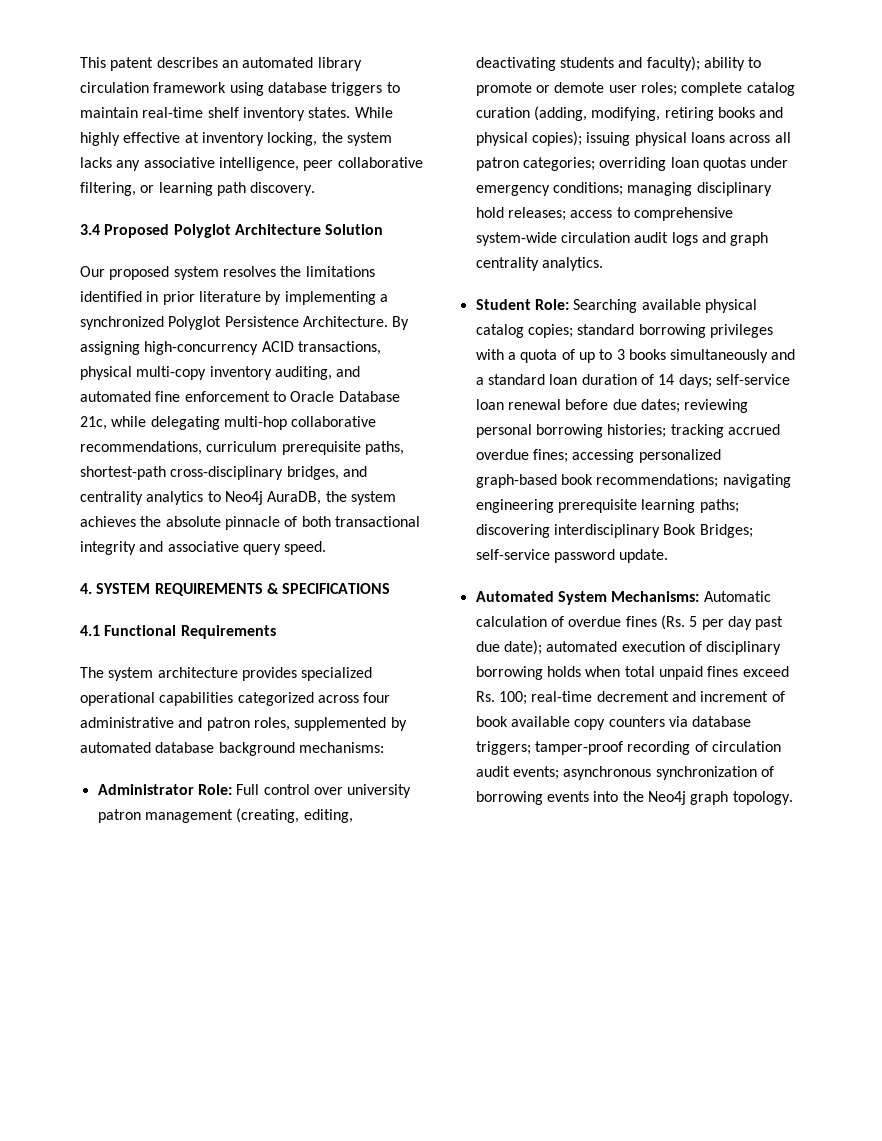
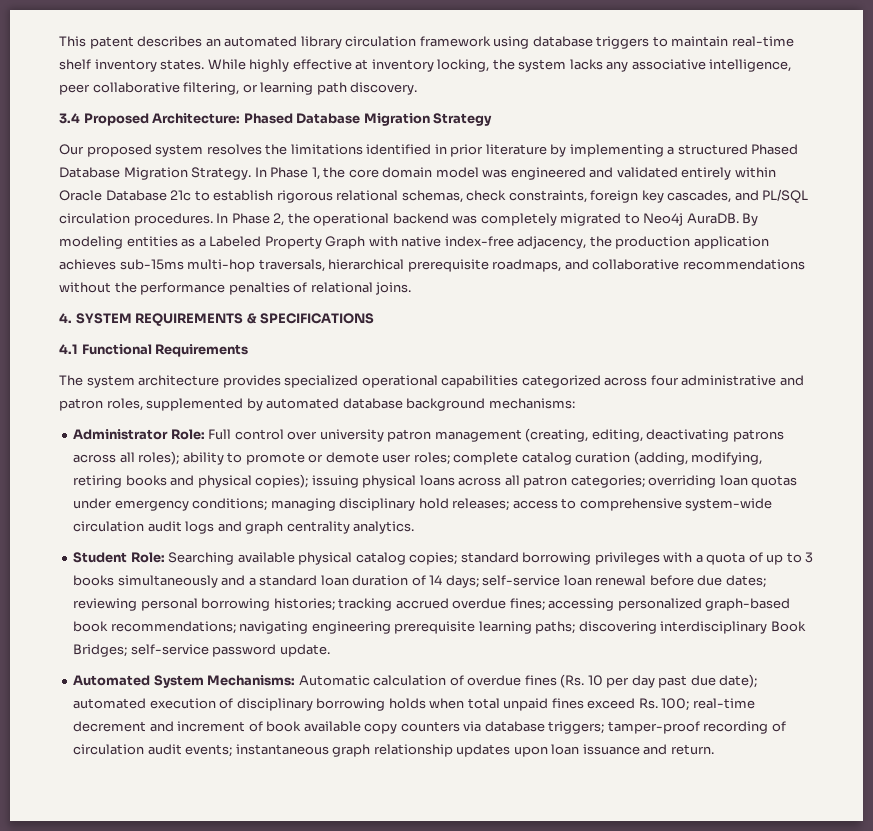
- 3.4 Proposed Polyglot Architecture Solution
+ 3.4 Proposed Architecture: Phased Database Migration Strategy
- Our proposed system resolves the limitations identified in prior literature by implementing a synchronized Polyglot Persistence Architecture. By assigning high-concurrency ACID transactions, physical multi-copy inventory auditing, and automated fine enforcement to Oracle Database 21c, while delegating multi-hop collaborative recommendations, curriculum prerequisite paths, shortest-path cross-disciplinary bridges, and centrality analytics to Neo4j AuraDB, the system achieves the absolute pinnacle of both transactional integrity and associative query speed.
+ Our proposed system resolves the limitations identified in prior literature by implementing a structured Phased Database Migration Strategy. In Phase 1, the core domain model was engineered and validated entirely within Oracle Database 21c to establish rigorous relational schemas, check constraints, foreign key cascades, and PL/SQL circulation procedures. In Phase 2, the operational backend was completely migrated to Neo4j AuraDB. By modeling entities as a Labeled Property Graph with native index-free adjacency, the production application achieves sub-15ms multi-hop traversals, hierarchical prerequisite roadmaps, and collaborative recommendations without the performance penalties of relational joins.
- Administrator Role: Full control over university patron management (creating, editing, deactivating students and faculty); ability to promote or demote user roles; complete catalog curation (adding, modifying, retiring books and physical copies); issuing physical loans across all patron categories; overriding loan quotas under emergency conditions; managing disciplinary hold releases; access to comprehensive system-wide circulation audit logs and graph centrality analytics.
+ Administrator Role: Full control over university patron management (creating, editing, deactivating patrons across all roles); ability to promote or demote user roles; complete catalog curation (adding, modifying, retiring books and physical copies); issuing physical loans across all patron categories; overriding loan quotas under emergency conditions; managing disciplinary hold releases; access to comprehensive system-wide circulation audit logs and graph centrality analytics.
- Automated System Mechanisms: Automatic calculation of overdue fines (Rs. 5 per day past due date); automated execution of disciplinary borrowing holds when total unpaid fines exceed Rs. 100; real-time decrement and increment of book available copy counters via database triggers; tamper-proof recording of circulation audit events; asynchronous synchronization of borrowing events into the Neo4j graph topology.
+ Automated System Mechanisms: Automatic calculation of overdue fines (Rs. 10 per day past due date); automated execution of disciplinary borrowing holds when total unpaid fines exceed Rs. 100; real-time decrement and increment of book available copy counters via database triggers; tamper-proof recording of circulation audit events; instantaneous graph relationship updates upon loan issuance and return.

